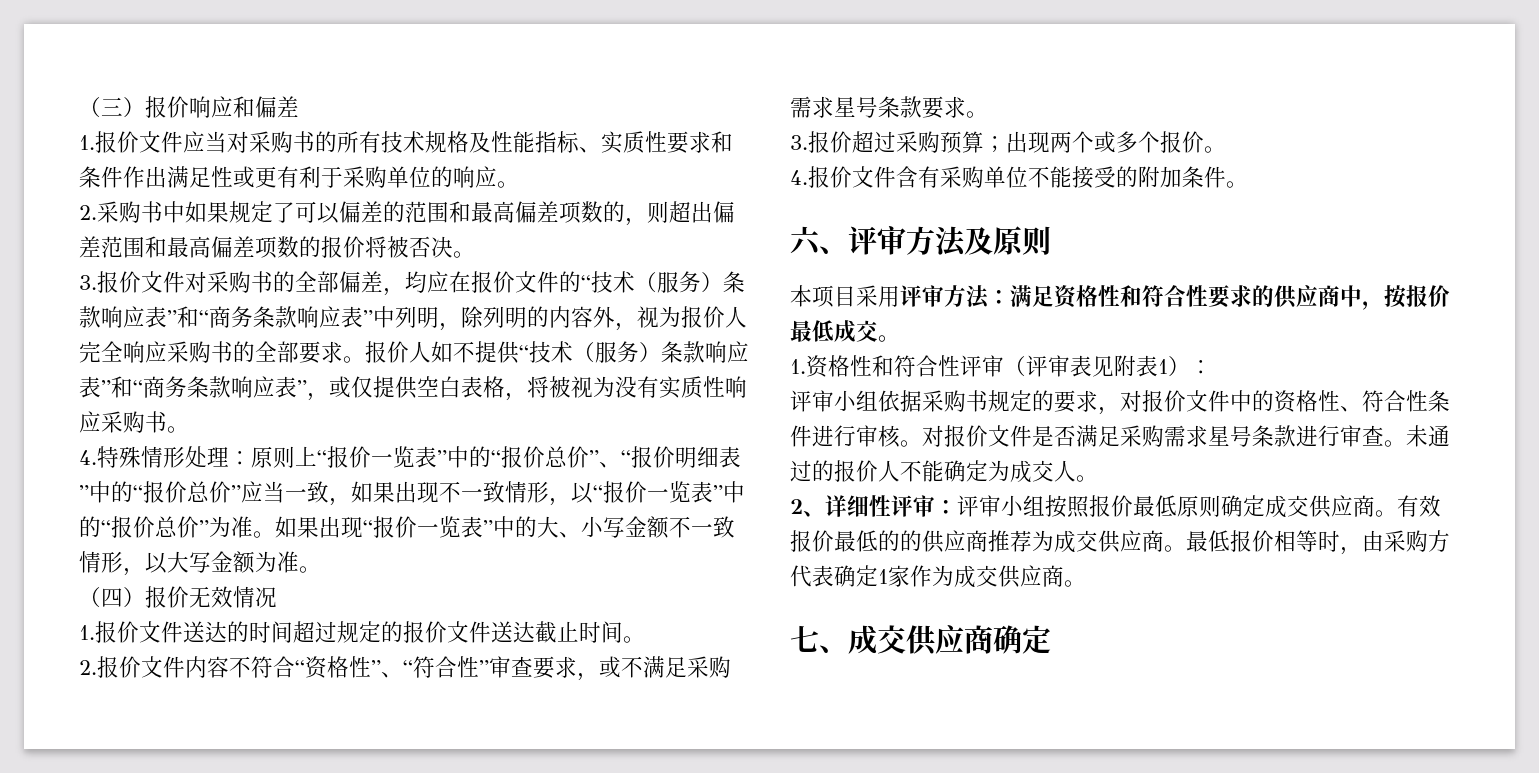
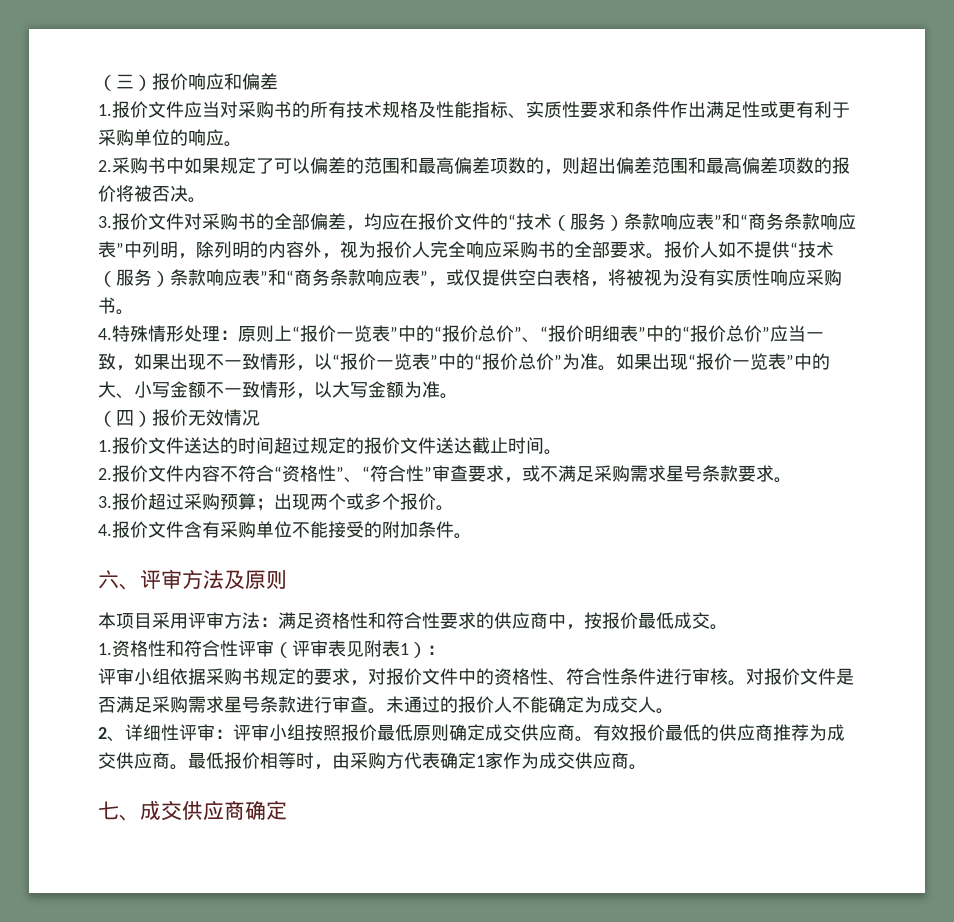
- 有效报价最低的的供应商推荐为成交供应商。
+ 有效报价最低的供应商推荐为成交供应商。

